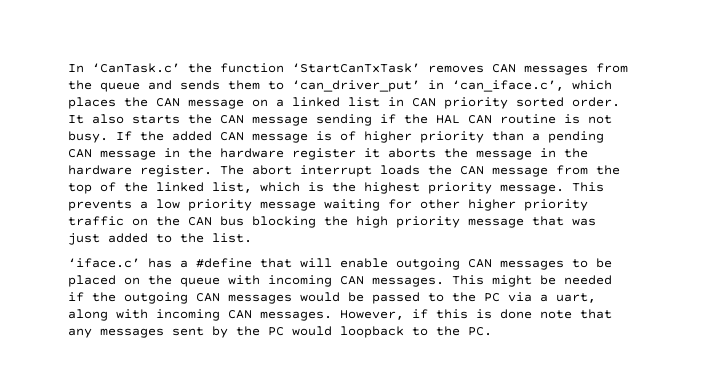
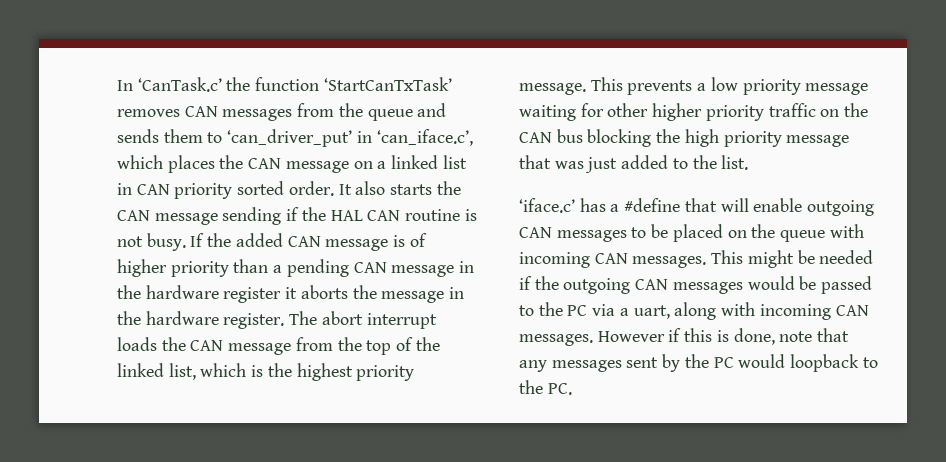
- However, if this is done note that any messages sent by the PC would loopback to the PC.
+ However if this is done, note that any messages sent by the PC would loopback to the PC.

